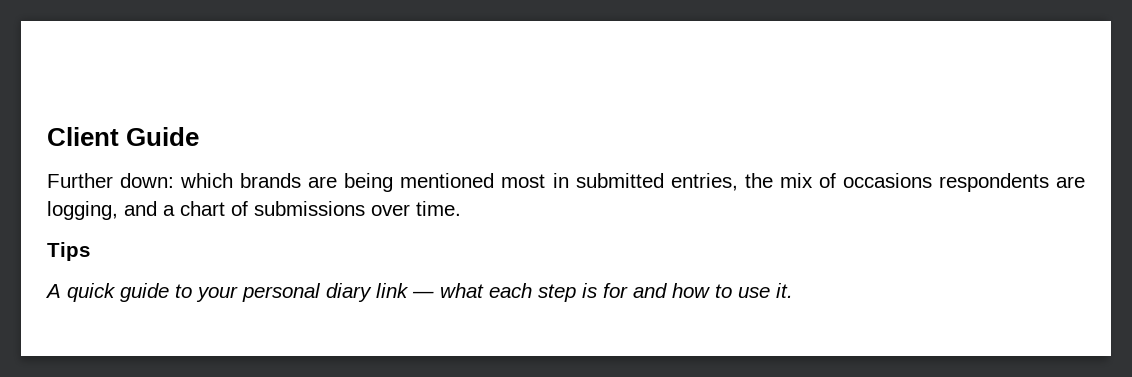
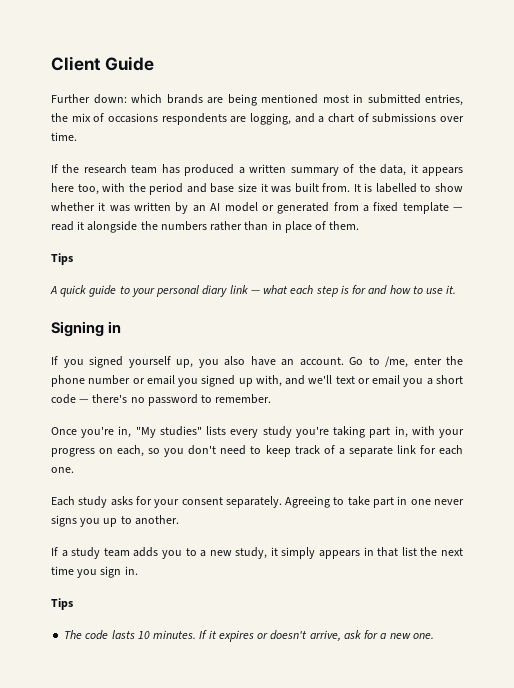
+ If the research team has produced a written summary of the data, it appears here too, with the period and base size it was built from. It is labelled to show whether it was written by an AI model or generated from a fixed template — read it alongside the numbers rather than in place of them.
+ Signing in
+ If you signed yourself up, you also have an account. Go to /me, enter the phone number or email you signed up with, and we'll text or email you a short code — there's no password to remember.
+ Once you're in, "My studies" lists every study you're taking part in, with your progress on each, so you don't need to keep track of a separate link for each one.
+ Each study asks for your consent separately. Agreeing to take part in one never signs you up to another.
+ If a study team adds you to a new study, it simply appears in that list the next time you sign in.
+ Tips
+ The code lasts 10 minutes. If it expires or doesn't arrive, ask for a new one.

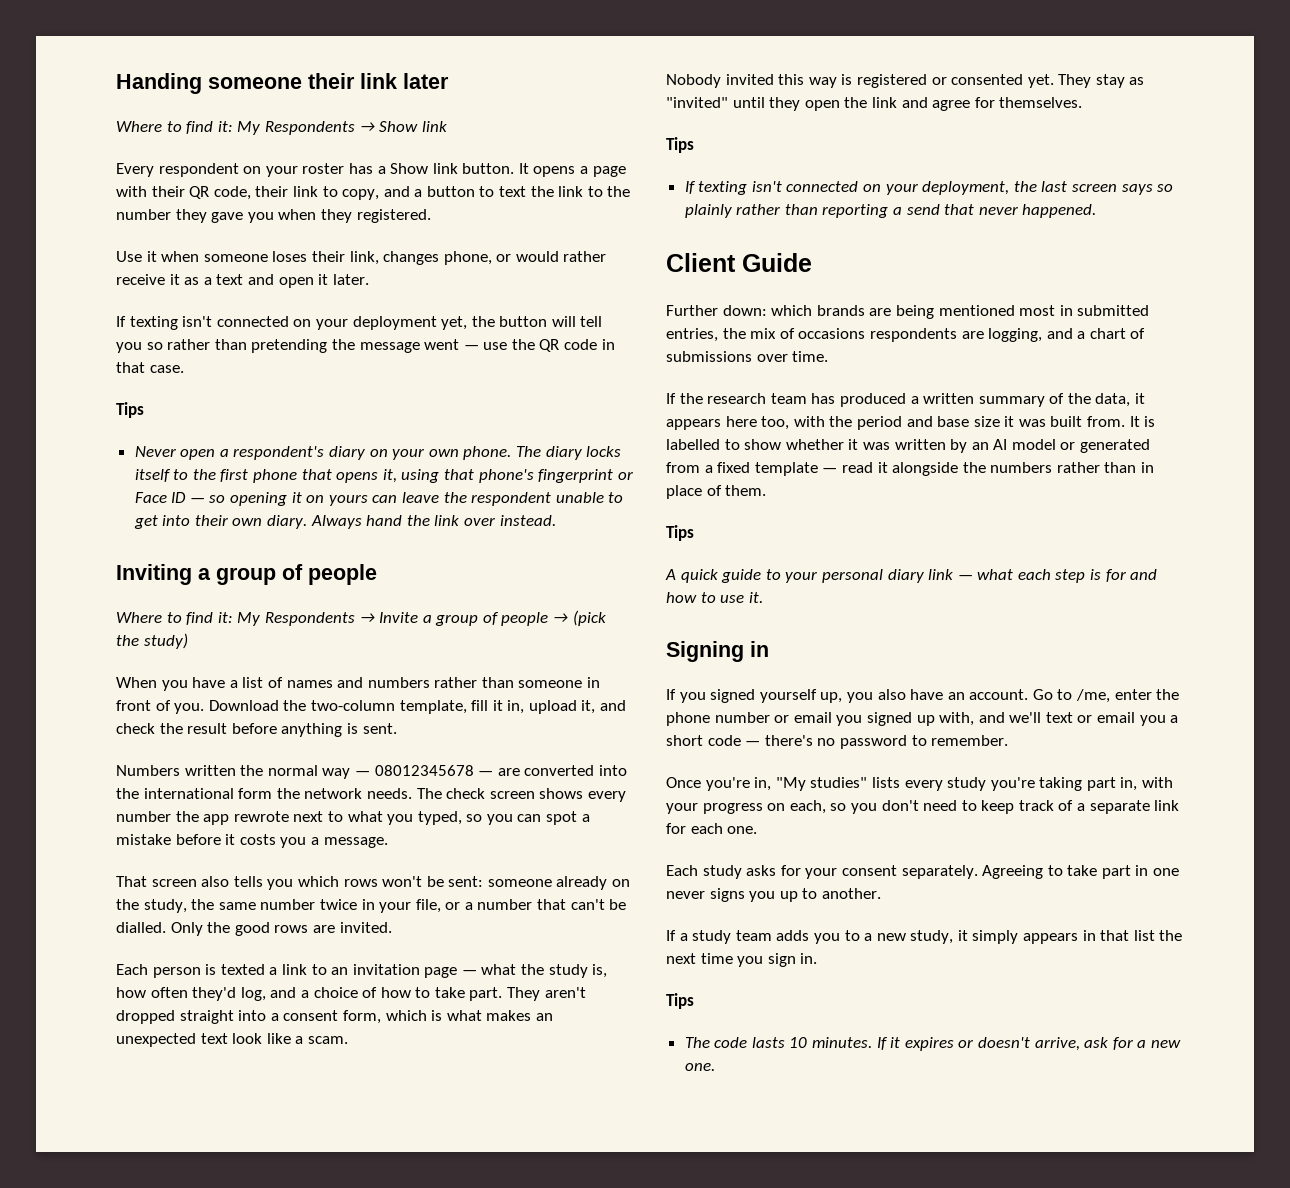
+ Handing someone their link later
+ Where to find it: My Respondents → Show link
+ Every respondent on your roster has a Show link button. It opens a page with their QR code, their link to copy, and a button to text the link to the number they gave you when they registered.
+ Use it when someone loses their link, changes phone, or would rather receive it as a text and open it later.
+ If texting isn't connected on your deployment yet, the button will tell you so rather than pretending the message went — use the QR code in that case.
+ Tips
+ Never open a respondent's diary on your own phone. The diary locks itself to the first phone that opens it, using that phone's fingerprint or Face ID — so opening it on yours can leave the respondent unable to get into their own diary. Always hand the link over instead.
+ Inviting a group of people
+ Where to find it: My Respondents → Invite a group of people → (pick the study)
+ When you have a list of names and numbers rather than someone in front of you. Download the two-column template, fill it in, upload it, and check the result before anything is sent.
+ Numbers written the normal way — 08012345678 — are converted into the international form the network needs. The check screen shows every number the app rewrote next to what you typed, so you can spot a mistake before it costs you a message.
+ That screen also tells you which rows won't be sent: someone already on the study, the same number twice in your file, or a number that can't be dialled. Only the good rows are invited.
+ Each person is texted a link to an invitation page — what the study is, how often they'd log, and a choice of how to take part. They aren't dropped straight into a consent form, which is what makes an unexpected text look like a scam.
+ Nobody invited this way is registered or consented yet. They stay as "invited" until they open the link and agree for themselves.
+ Tips
+ If texting isn't connected on your deployment, the last screen says so plainly rather than reporting a send that never happened.

